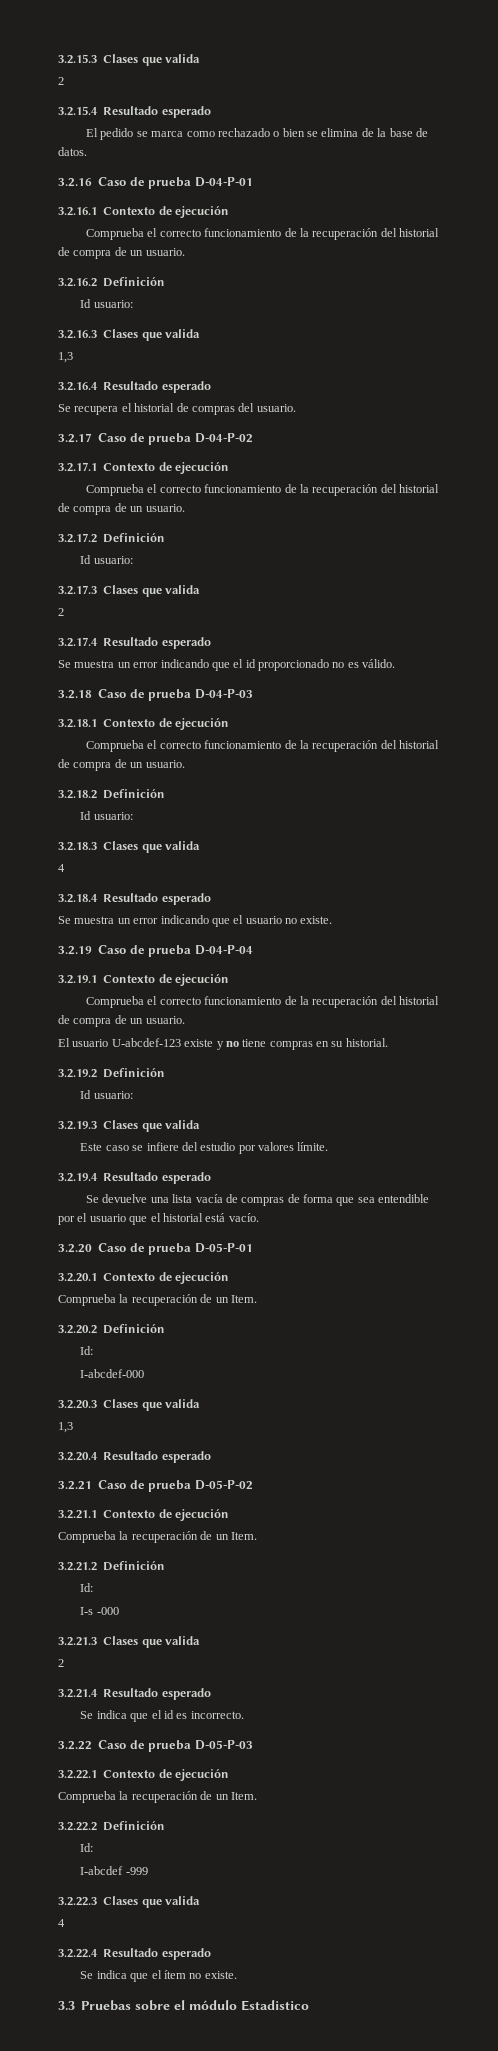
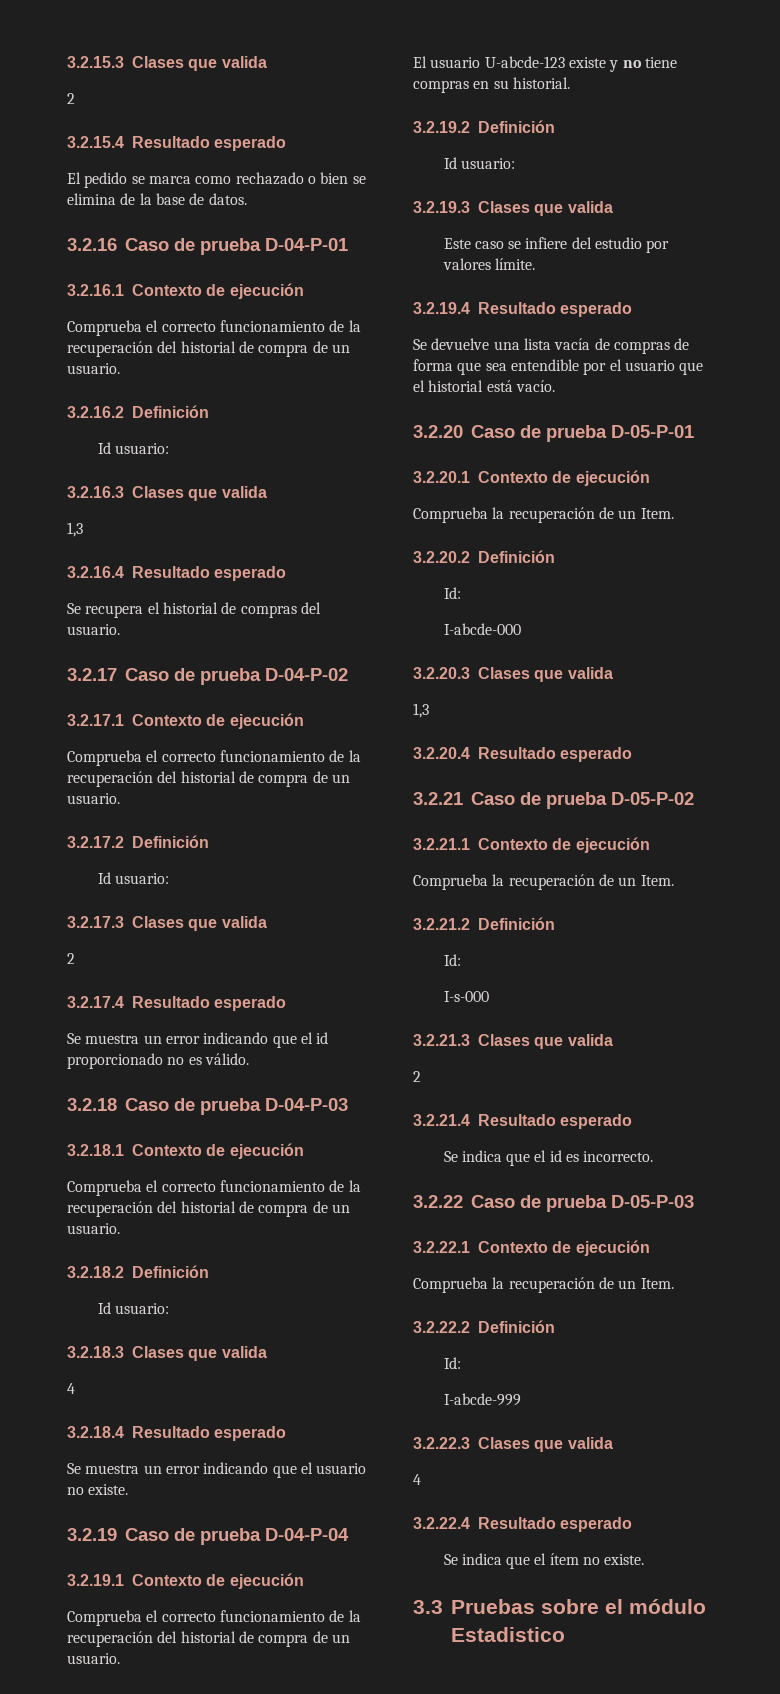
- El usuario U-abcdef-123 existe y no tiene compras en su historial.
+ El usuario U-abcde-123 existe y no tiene compras en su historial.
- I-abcdef-000
+ I-abcde-000
- I-s -000
+ I-s-000
- I-abcdef -999
+ I-abcde-999

